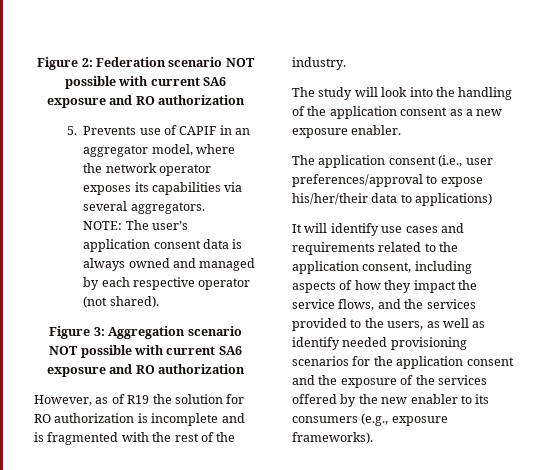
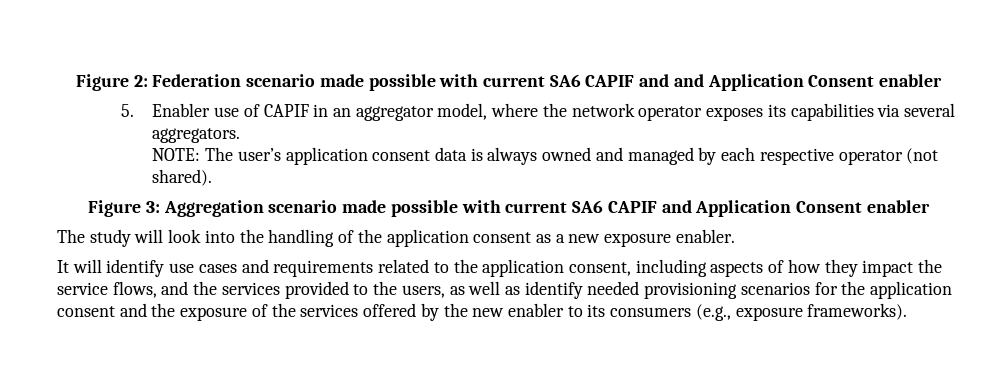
- Figure 2: Federation scenario NOT possible with current SA6 exposure and RO authorization
+ Figure 2: Federation scenario made possible with current SA6 CAPIF and and Application Consent enabler
- 5. Prevents use of CAPIF in an aggregator model, where the network operator exposes its capabilities via several aggregators.
+ 5. Enabler use of CAPIF in an aggregator model, where the network operator exposes its capabilities via several aggregators.
- Figure 3: Aggregation scenario NOT possible with current SA6 exposure and RO authorization
- However, as of R19 the solution for RO authorization is incomplete and is fragmented with the rest of the industry.
+ Figure 3: Aggregation scenario made possible with current SA6 CAPIF and Application Consent enabler
- The application consent (i.e., user preferences/approval to expose his/her/their data to applications)

